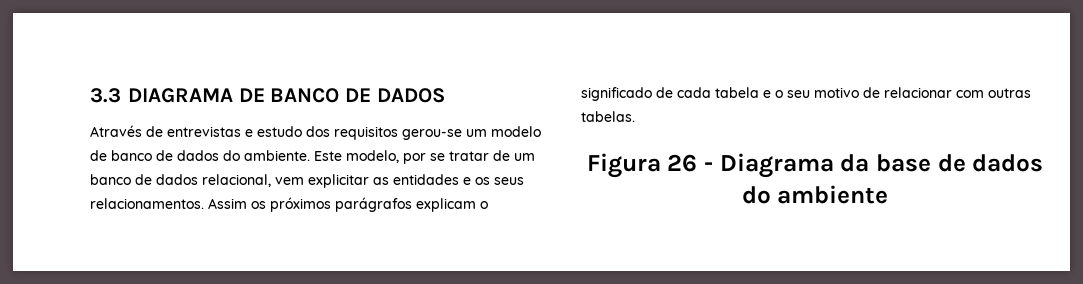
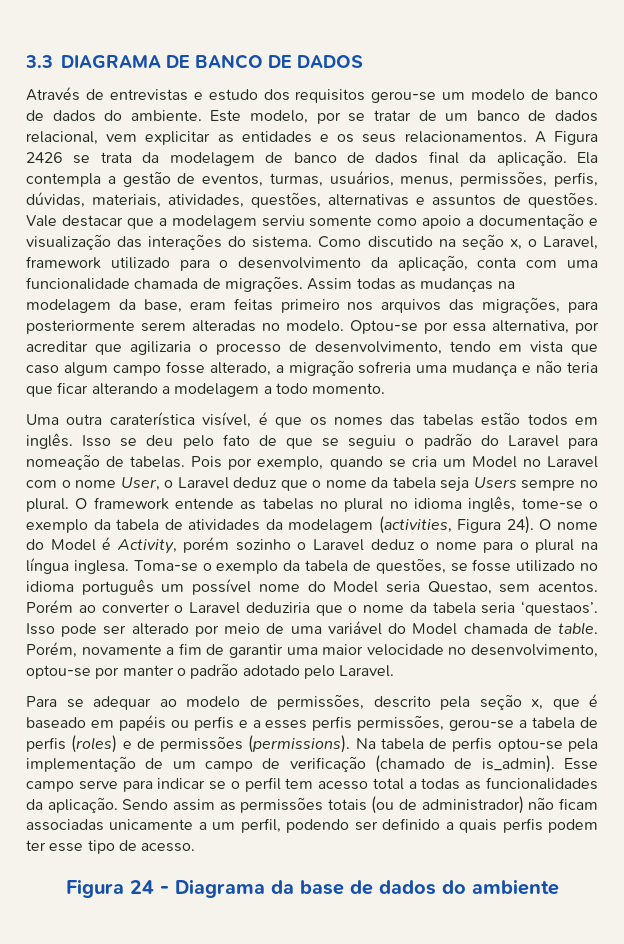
- Assim os próximos parágrafos explicam o significado de cada tabela e o seu motivo de relacionar com outras tabelas.
- Figura 26 - Diagrama da base de dados do ambiente
+ A Figura 2426 se trata da modelagem de banco de dados final da aplicação. Ela contempla a gestão de eventos, turmas, usuários, menus, permissões, perfis, dúvidas, materiais, atividades, questões, alternativas e assuntos de questões. Vale destacar que a modelagem serviu somente como apoio a documentação e visualização das interações do sistema. Como discutido na seção x, o Laravel, framework utilizado para o desenvolvimento da aplicação, conta com uma funcionalidade chamada de migrações. Assim todas as mudanças na modelagem da base, eram feitas primeiro nos arquivos das migrações, para posteriormente serem alteradas no modelo. Optou-se por essa alternativa, por acreditar que agilizaria o processo de desenvolvimento, tendo em vista que caso algum campo fosse alterado, a migração sofreria uma mudança e não teria que ficar alterando a modelagem a todo momento.
+ Uma outra caraterística visível, é que os nomes das tabelas estão todos em inglês. Isso se deu pelo fato de que se seguiu o padrão do Laravel para nomeação de tabelas. Pois por exemplo, quando se cria um Model no Laravel com o nome User, o Laravel deduz que o nome da tabela seja Users sempre no plural. O framework entende as tabelas no plural no idioma inglês, tome-se o exemplo da tabela de atividades da modelagem (activities, Figura 24). O nome do Model é Activity, porém sozinho o Laravel deduz o nome para o plural na língua inglesa. Toma-se o exemplo da tabela de questões, se fosse utilizado no idioma português um possível nome do Model seria Questao, sem acentos. Porém ao converter o Laravel deduziria que o nome da tabela seria ‘questaos’. Isso pode ser alterado por meio de uma variável do Model chamada de table. Porém, novamente a fim de garantir uma maior velocidade no desenvolvimento, optou-se por manter o padrão adotado pelo Laravel.
+ Para se adequar ao modelo de permissões, descrito pela seção x, que é baseado em papéis ou perfis e a esses perfis permissões, gerou-se a tabela de perfis (roles) e de permissões (permissions). Na tabela de perfis optou-se pela implementação de um campo de verificação (chamado de is_admin). Esse campo serve para indicar se o perfil tem acesso total a todas as funcionalidades da aplicação. Sendo assim as permissões totais (ou de administrador) não ficam associadas unicamente a um perfil, podendo ser definido a quais perfis podem ter esse tipo de acesso.
+ Figura 24 - Diagrama da base de dados do ambiente

